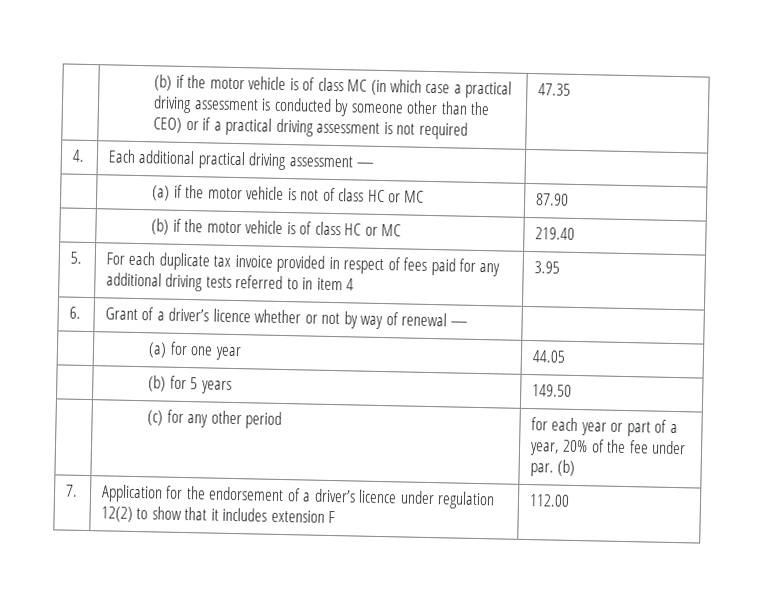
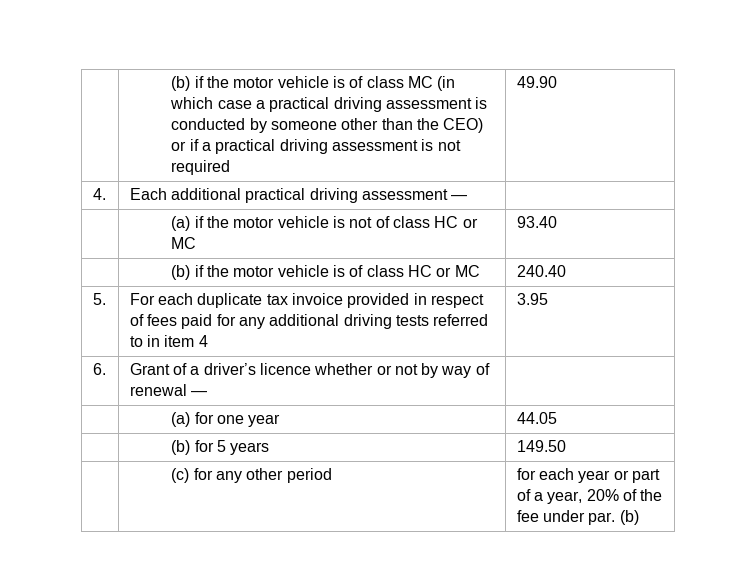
- | (b) if the motor vehicle is of class MC (in which case a practical driving assessment is conducted by someone other than the CEO) or if a practical driving assessment is not required | 47.35
+ | (b) if the motor vehicle is of class MC (in which case a practical driving assessment is conducted by someone other than the CEO) or if a practical driving assessment is not required | 49.90
- | (a) if the motor vehicle is not of class HC or MC | 87.90
+ | (a) if the motor vehicle is not of class HC or MC | 93.40
- | (b) if the motor vehicle is of class HC or MC | 219.40
+ | (b) if the motor vehicle is of class HC or MC | 240.40
- 7. | Application for the endorsement of a driver’s licence under regulation 12(2) to show that it includes extension F | 112.00

